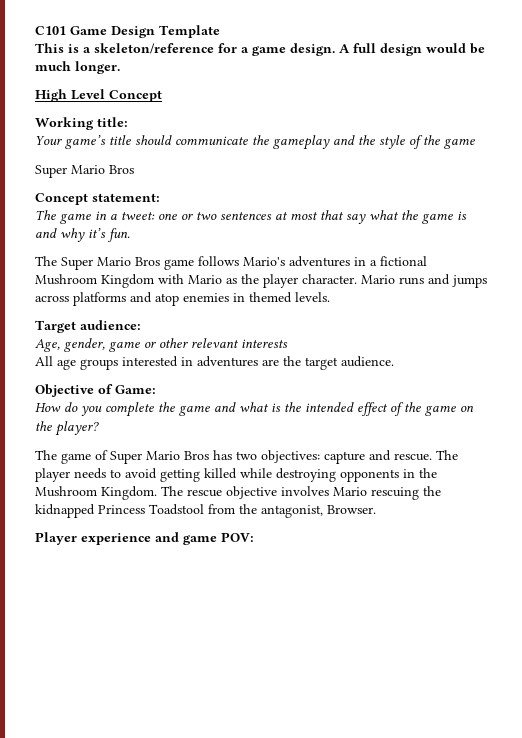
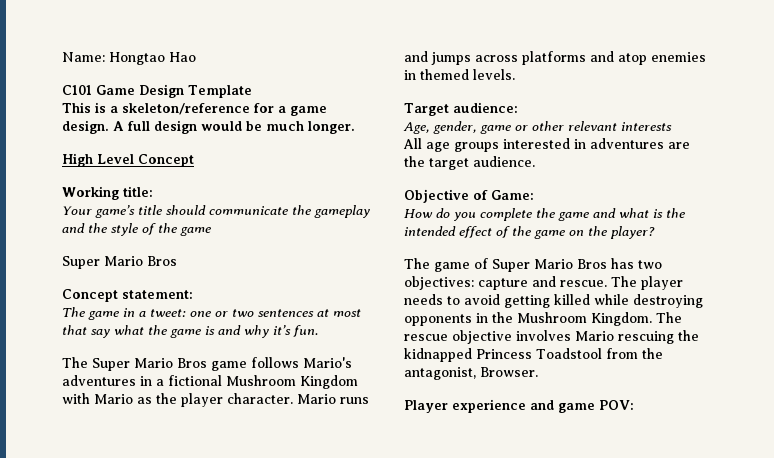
+ Name: Hongtao Hao

